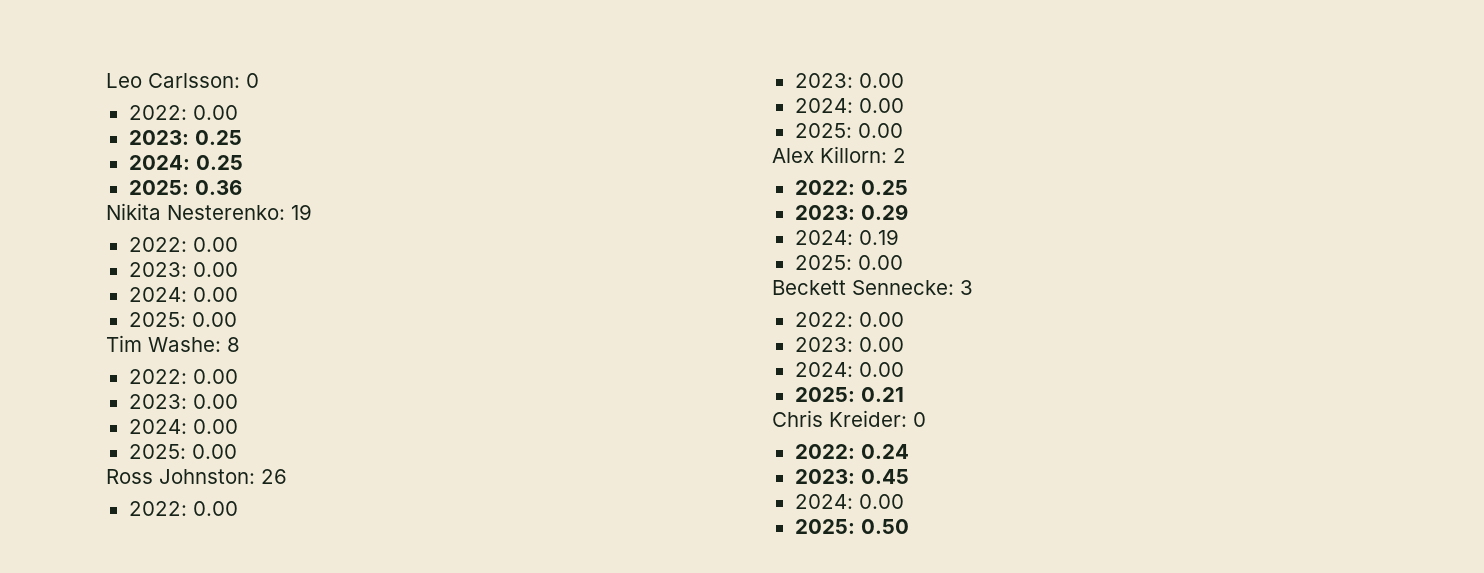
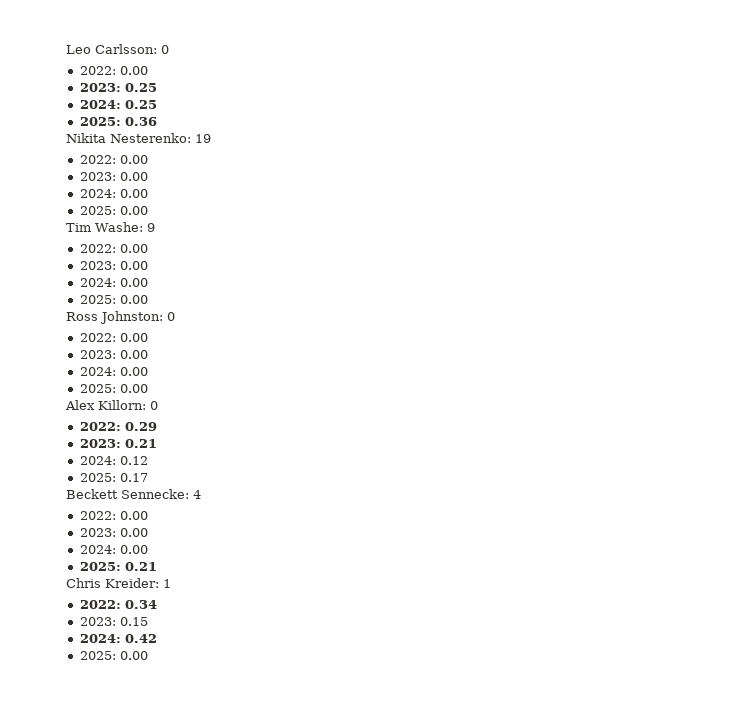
- Tim Washe: 8
+ Tim Washe: 9
- Ross Johnston: 26
+ Ross Johnston: 0
- Alex Killorn: 2
- 2022: 0.25
- 2023: 0.29
- 2024: 0.19
- 2025: 0.00
+ Alex Killorn: 0
+ 2022: 0.29
+ 2023: 0.21
+ 2024: 0.12
+ 2025: 0.17
- Beckett Sennecke: 3
+ Beckett Sennecke: 4
- Chris Kreider: 0
- 2022: 0.24
- 2023: 0.45
- 2024: 0.00
- 2025: 0.50
+ Chris Kreider: 1
+ 2022: 0.34
+ 2023: 0.15
+ 2024: 0.42
+ 2025: 0.00

